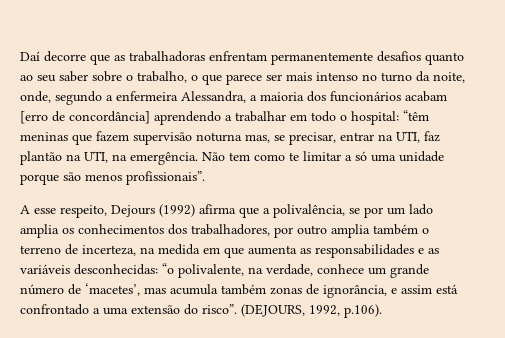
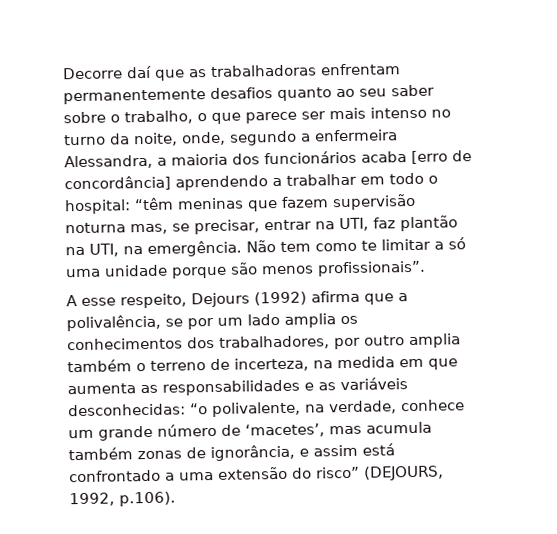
- Daí decorre que as trabalhadoras enfrentam permanentemente desafios quanto ao seu saber sobre o trabalho, o que parece ser mais intenso no turno da noite, onde, segundo a enfermeira Alessandra, a maioria dos funcionários acabam [erro de concordância] aprendendo a trabalhar em todo o hospital: “têm meninas que fazem supervisão noturna mas, se precisar, entrar na UTI, faz plantão na UTI, na emergência.
+ Decorre daí que as trabalhadoras enfrentam permanentemente desafios quanto ao seu saber sobre o trabalho, o que parece ser mais intenso no turno da noite, onde, segundo a enfermeira Alessandra, a maioria dos funcionários acaba [erro de concordância] aprendendo a trabalhar em todo o hospital: “têm meninas que fazem supervisão noturna mas, se precisar, entrar na UTI, faz plantão na UTI, na emergência.
- “o polivalente, na verdade, conhece um grande número de ‘macetes’, mas acumula também zonas de ignorância, e assim está confrontado a uma extensão do risco”. (DEJOURS, 1992, p.106).
+ “o polivalente, na verdade, conhece um grande número de ‘macetes’, mas acumula também zonas de ignorância, e assim está confrontado a uma extensão do risco” (DEJOURS, 1992, p.106).

